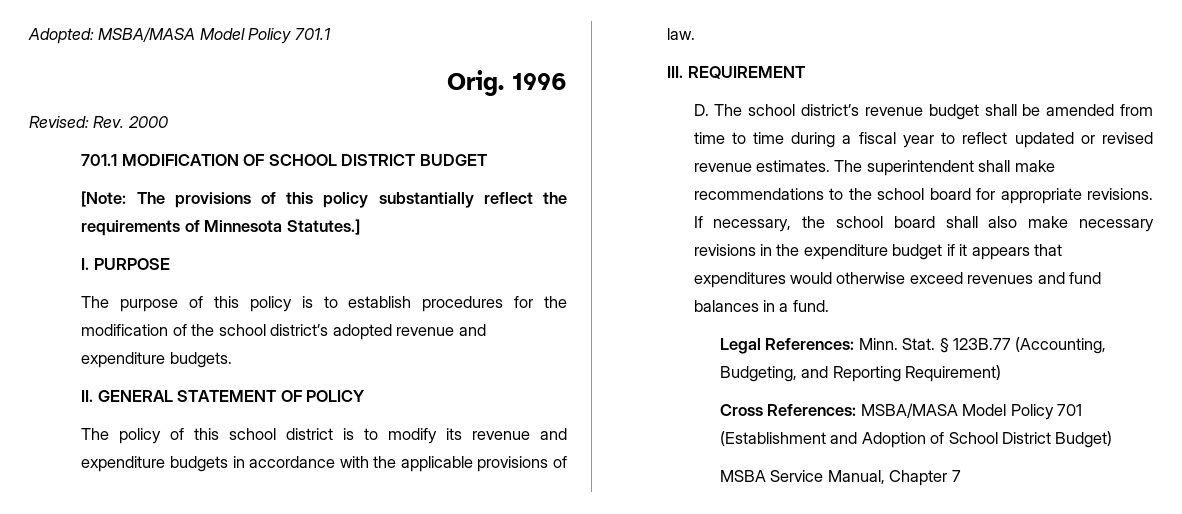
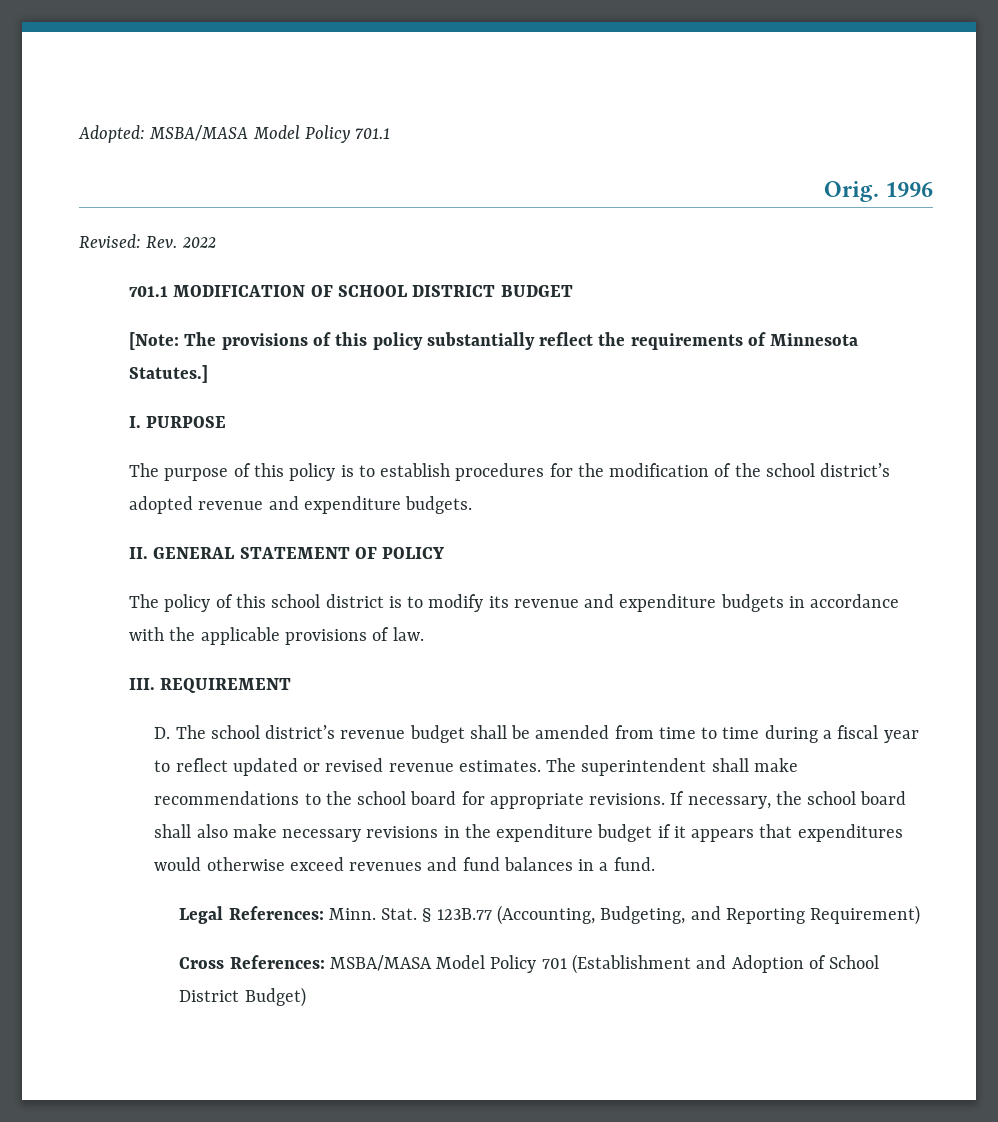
- Revised: Rev. 2000
+ Revised: Rev. 2022
- MSBA Service Manual, Chapter 7

